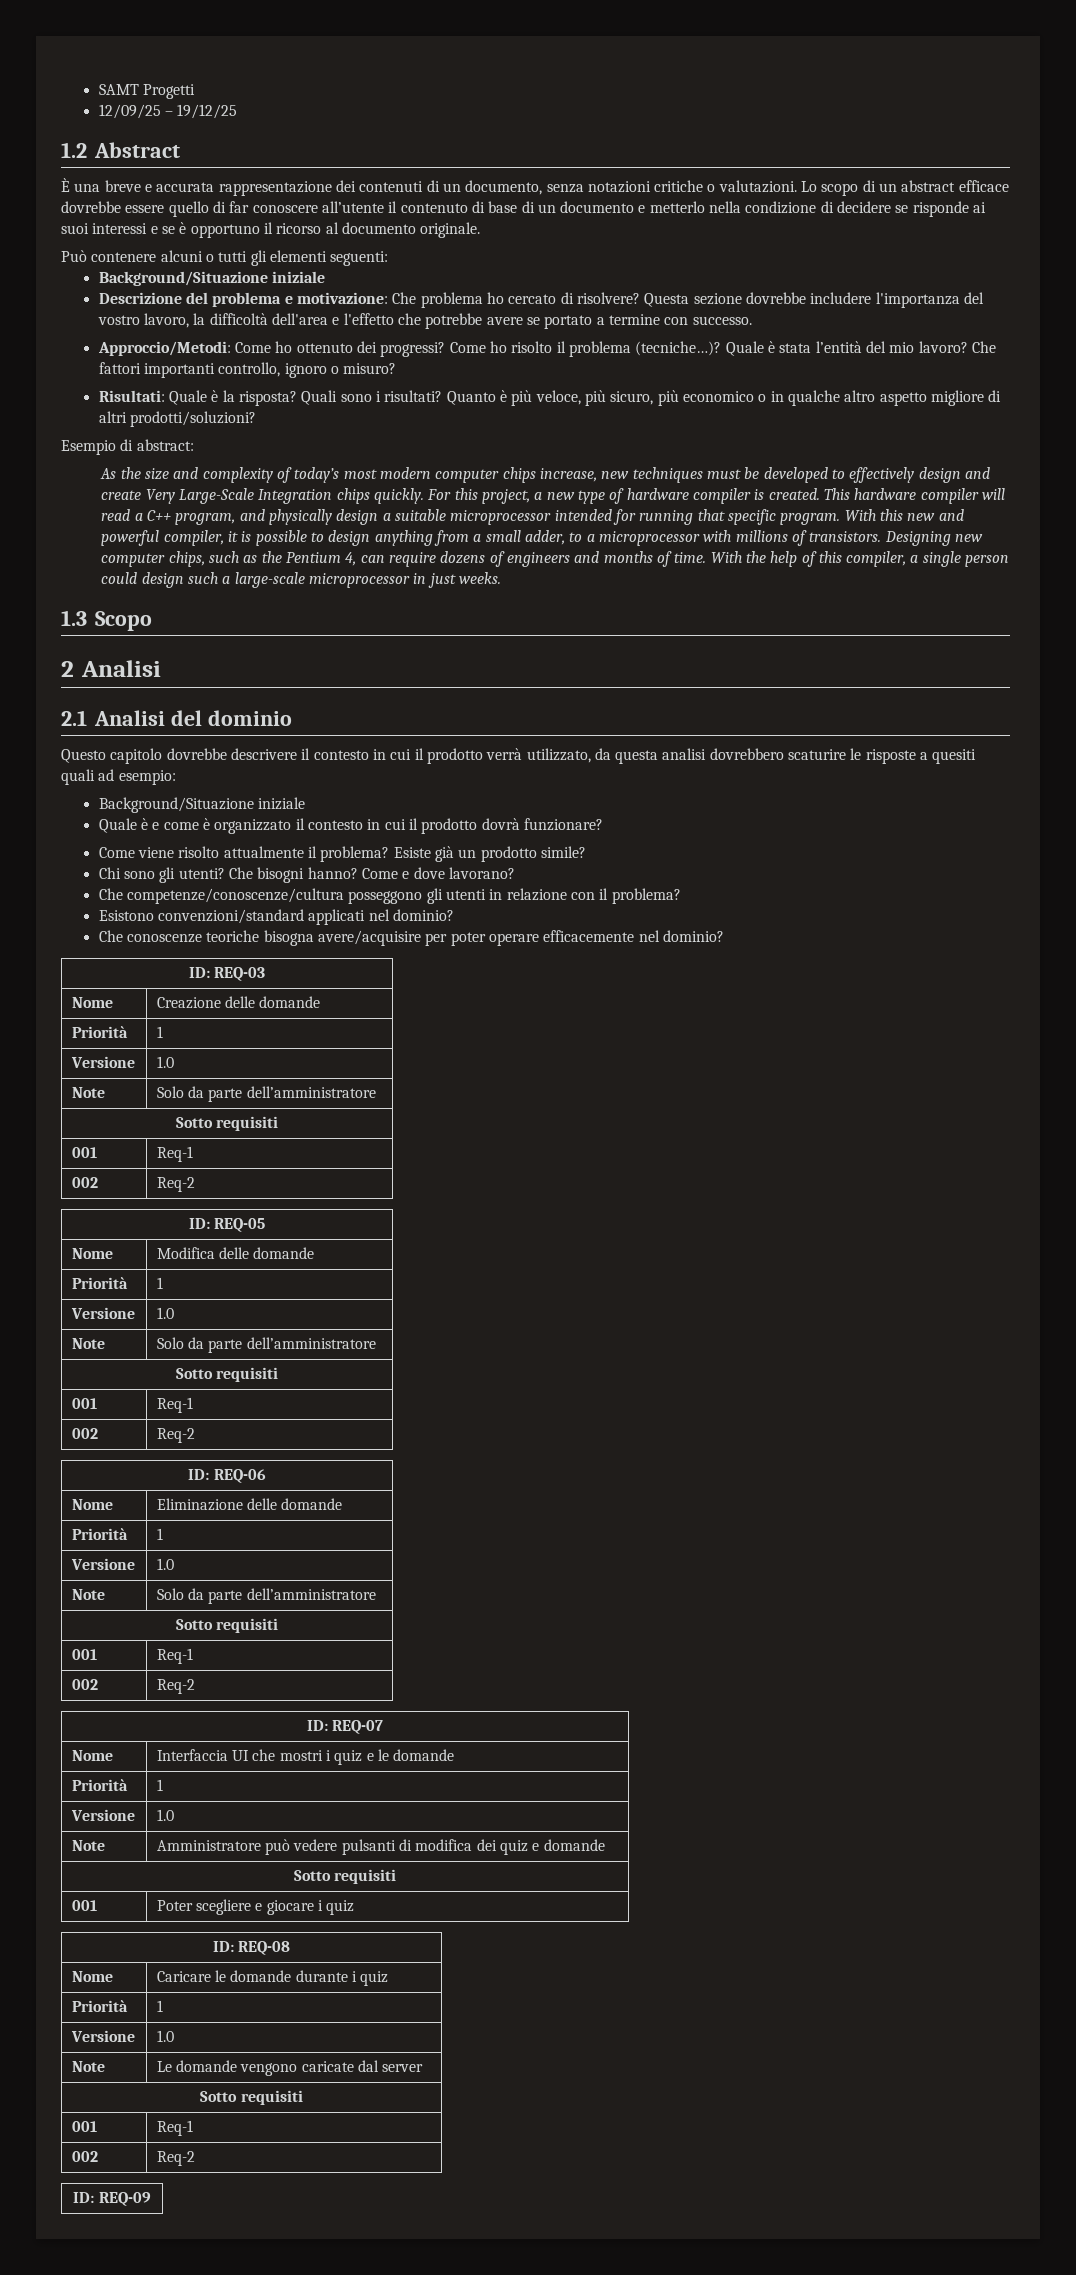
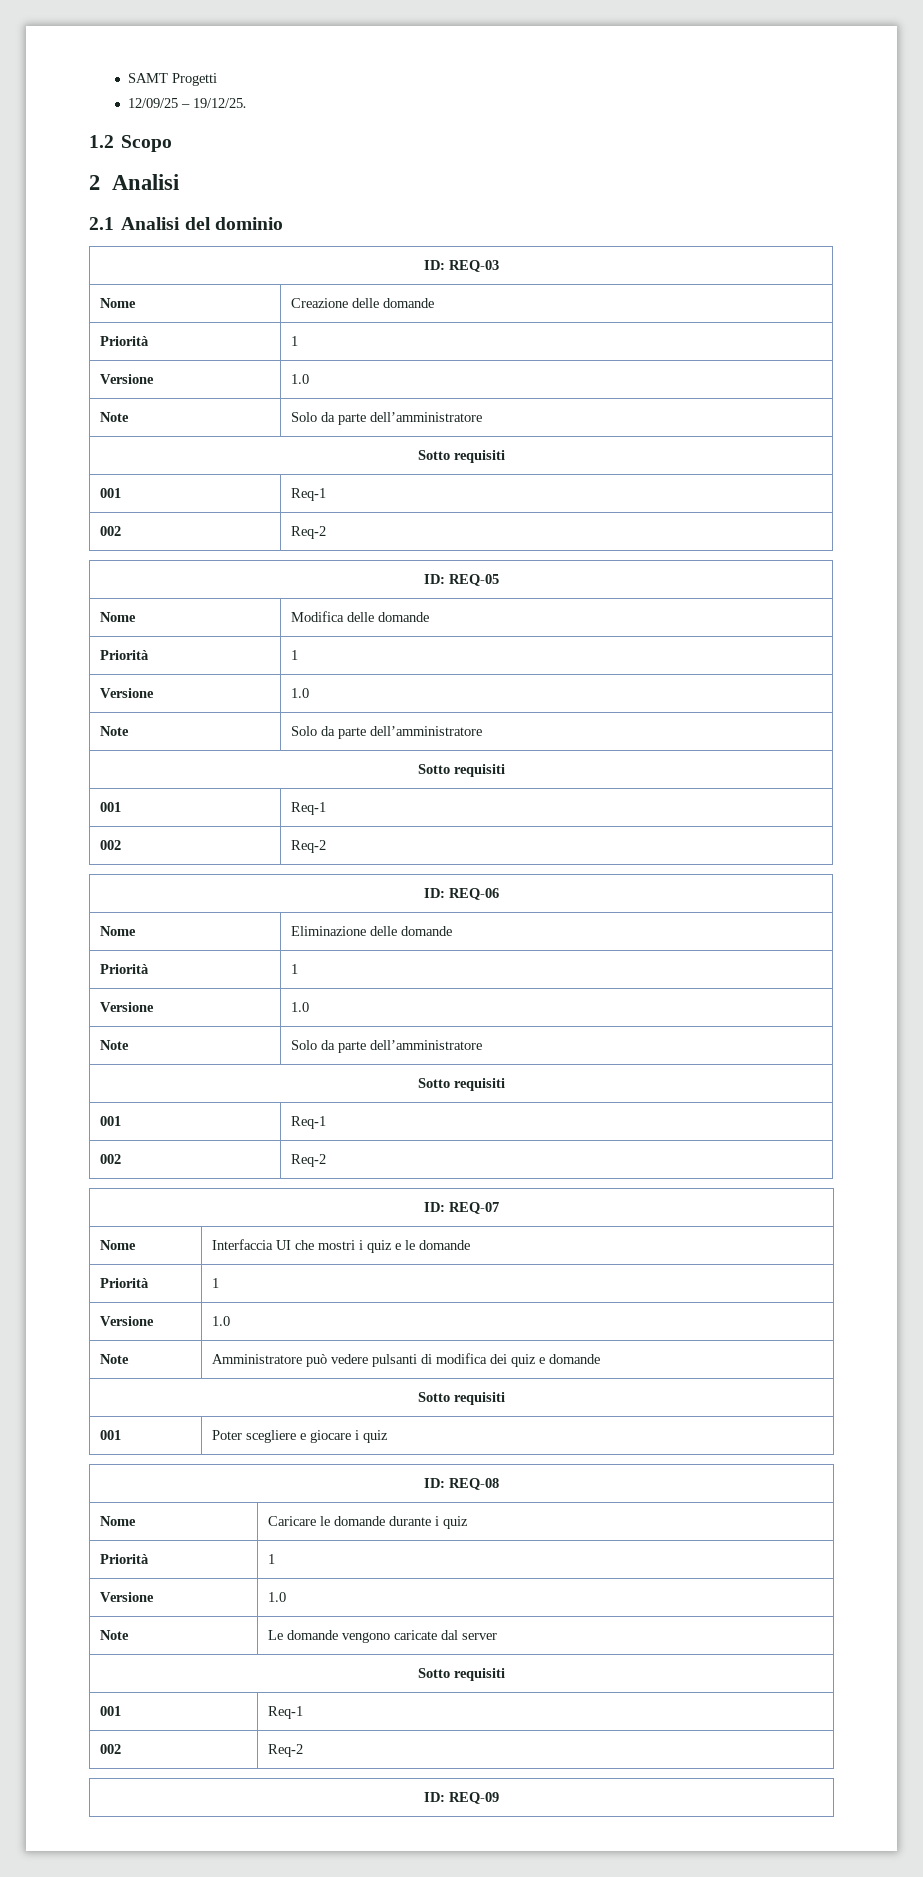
- 12/09/25 – 19/12/25
- 1.2 Abstract
- È una breve e accurata rappresentazione dei contenuti di un documento, senza notazioni critiche o valutazioni. Lo scopo di un abstract efficace dovrebbe essere quello di far conoscere all’utente il contenuto di base di un documento e metterlo nella condizione di decidere se risponde ai suoi interessi e se è opportuno il ricorso al documento originale.
- Può contenere alcuni o tutti gli elementi seguenti:
- Background/Situazione iniziale
- Descrizione del problema e motivazione: Che problema ho cercato di risolvere? Questa sezione dovrebbe includere l'importanza del vostro lavoro, la difficoltà dell'area e l'effetto che potrebbe avere se portato a termine con successo.
- Approccio/Metodi: Come ho ottenuto dei progressi? Come ho risolto il problema (tecniche…)? Quale è stata l’entità del mio lavoro? Che fattori importanti controllo, ignoro o misuro?
- Risultati: Quale è la risposta? Quali sono i risultati? Quanto è più veloce, più sicuro, più economico o in qualche altro aspetto migliore di altri prodotti/soluzioni?
- Esempio di abstract:
- As the size and complexity of today’s most modern computer chips increase, new techniques must be developed to effectively design and create Very Large-Scale Integration chips quickly. For this project, a new type of hardware compiler is created. This hardware compiler will read a C++ program, and physically design a suitable microprocessor intended for running that specific program. With this new and powerful compiler, it is possible to design anything from a small adder, to a microprocessor with millions of transistors. Designing new computer chips, such as the Pentium 4, can require dozens of engineers and months of time. With the help of this compiler, a single person could design such a large-scale microprocessor in just weeks.
- 1.3 Scopo
+ 12/09/25 – 19/12/25.
+ 1.2 Scopo
- Questo capitolo dovrebbe descrivere il contesto in cui il prodotto verrà utilizzato, da questa analisi dovrebbero scaturire le risposte a quesiti quali ad esempio:
- Background/Situazione iniziale
- Quale è e come è organizzato il contesto in cui il prodotto dovrà funzionare?
- Come viene risolto attualmente il problema? Esiste già un prodotto simile?
- Chi sono gli utenti? Che bisogni hanno? Come e dove lavorano?
- Che competenze/conoscenze/cultura posseggono gli utenti in relazione con il problema?
- Esistono convenzioni/standard applicati nel dominio?
- Che conoscenze teoriche bisogna avere/acquisire per poter operare efficacemente nel dominio?

